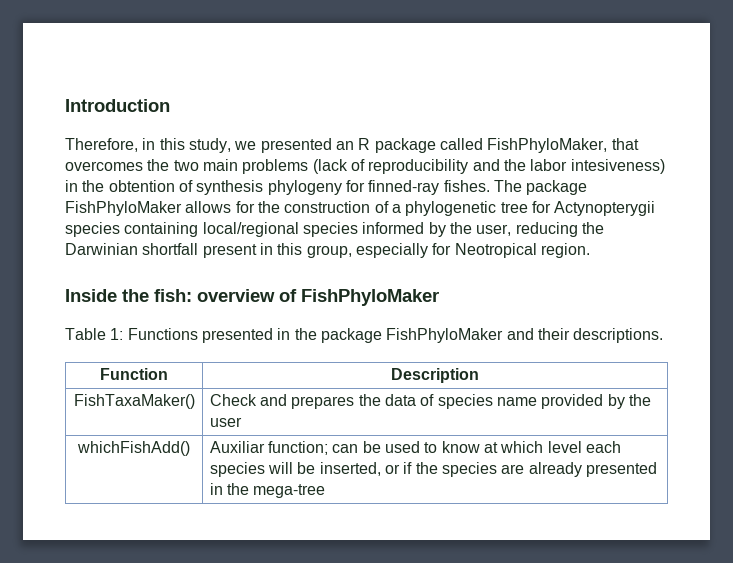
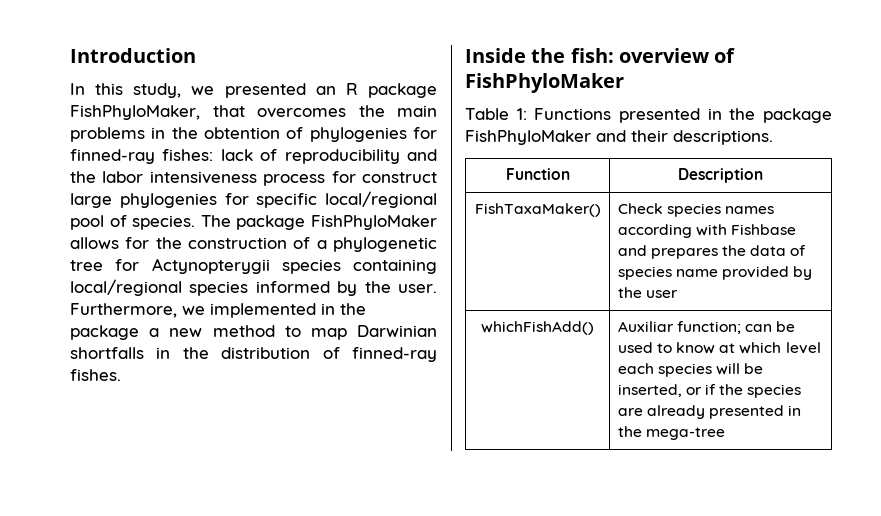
- Therefore, in this study, we presented an R package called FishPhyloMaker, that overcomes the two main problems (lack of reproducibility and the labor intesiveness) in the obtention of synthesis phylogeny for finned-ray fishes.
+ In this study, we presented an R package FishPhyloMaker, that overcomes the main problems in the obtention of phylogenies for finned-ray fishes: lack of reproducibility and the labor intensiveness process for construct large phylogenies for specific local/regional pool of species.
- The package FishPhyloMaker allows for the construction of a phylogenetic tree for Actynopterygii species containing local/regional species informed by the user, reducing the Darwinian shortfall present in this group, especially for Neotropical region.
+ The package FishPhyloMaker allows for the construction of a phylogenetic tree for Actynopterygii species containing local/regional species informed by the user. Furthermore, we implemented in the package a new method to map Darwinian shortfalls in the distribution of finned-ray fishes.
- FishTaxaMaker() | Check and prepares the data of species name provided by the user
+ FishTaxaMaker() | Check species names according with Fishbase and prepares the data of species name provided by the user

